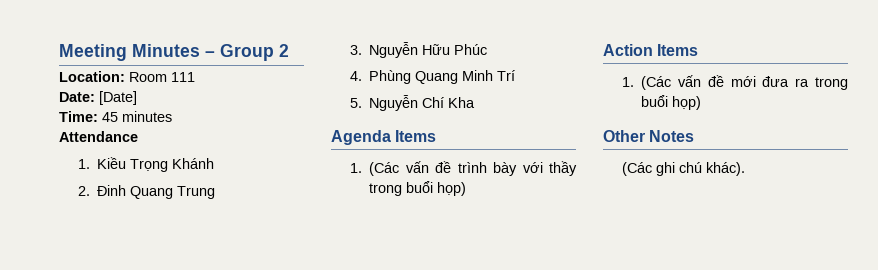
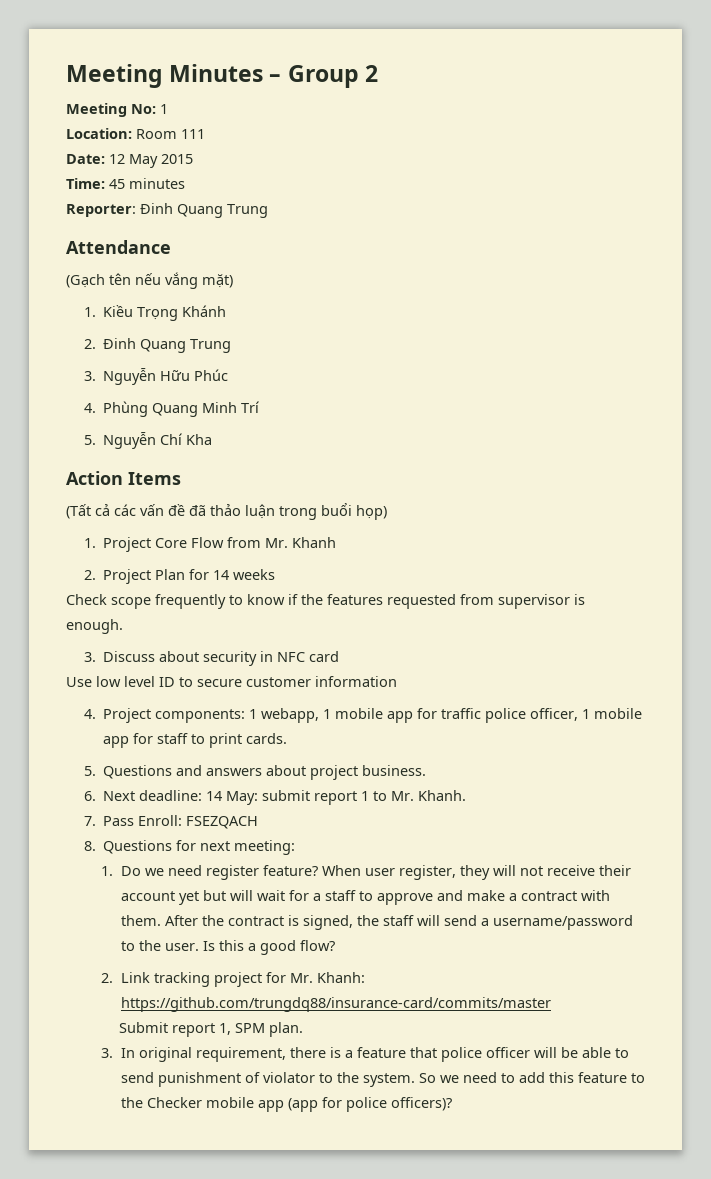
+ Meeting No: 1
- Date: [Date]
+ Date: 12 May 2015
+ Reporter: Đinh Quang Trung
  Attendance
+ (Gạch tên nếu vắng mặt)
- Agenda Items
- 1. (Các vấn đề trình bày với thầy trong buổi họp)
  Action Items
- 1. (Các vấn đề mới đưa ra trong buổi họp)
- Other Notes
- (Các ghi chú khác).
+ (Tất cả các vấn đề đã thảo luận trong buổi họp)
+ 1. Project Core Flow from Mr. Khanh
+ 2. Project Plan for 14 weeks
+ Check scope frequently to know if the features requested from supervisor is enough.
+ 3. Discuss about security in NFC card
+ Use low level ID to secure customer information
+ 4. Project components: 1 webapp, 1 mobile app for traffic police officer, 1 mobile app for staff to print cards.
+ 5. Questions and answers about project business.
+ 6. Next deadline: 14 May: submit report 1 to Mr. Khanh.
+ 7. Pass Enroll: FSEZQACH
+ 8. Questions for next meeting:
+ 1. Do we need register feature? When user register, they will not receive their account yet but will wait for a staff to approve and make a contract with them. After the contract is signed, the staff will send a username/password to the user. Is this a good flow?
+ 2. Link tracking project for Mr. Khanh: https://github.com/trungdq88/insurance-card/commits/master
+ Submit report 1, SPM plan.
+ 3. In original requirement, there is a feature that police officer will be able to send punishment of violator to the system. So we need to add this feature to the Checker mobile app (app for police officers)?

